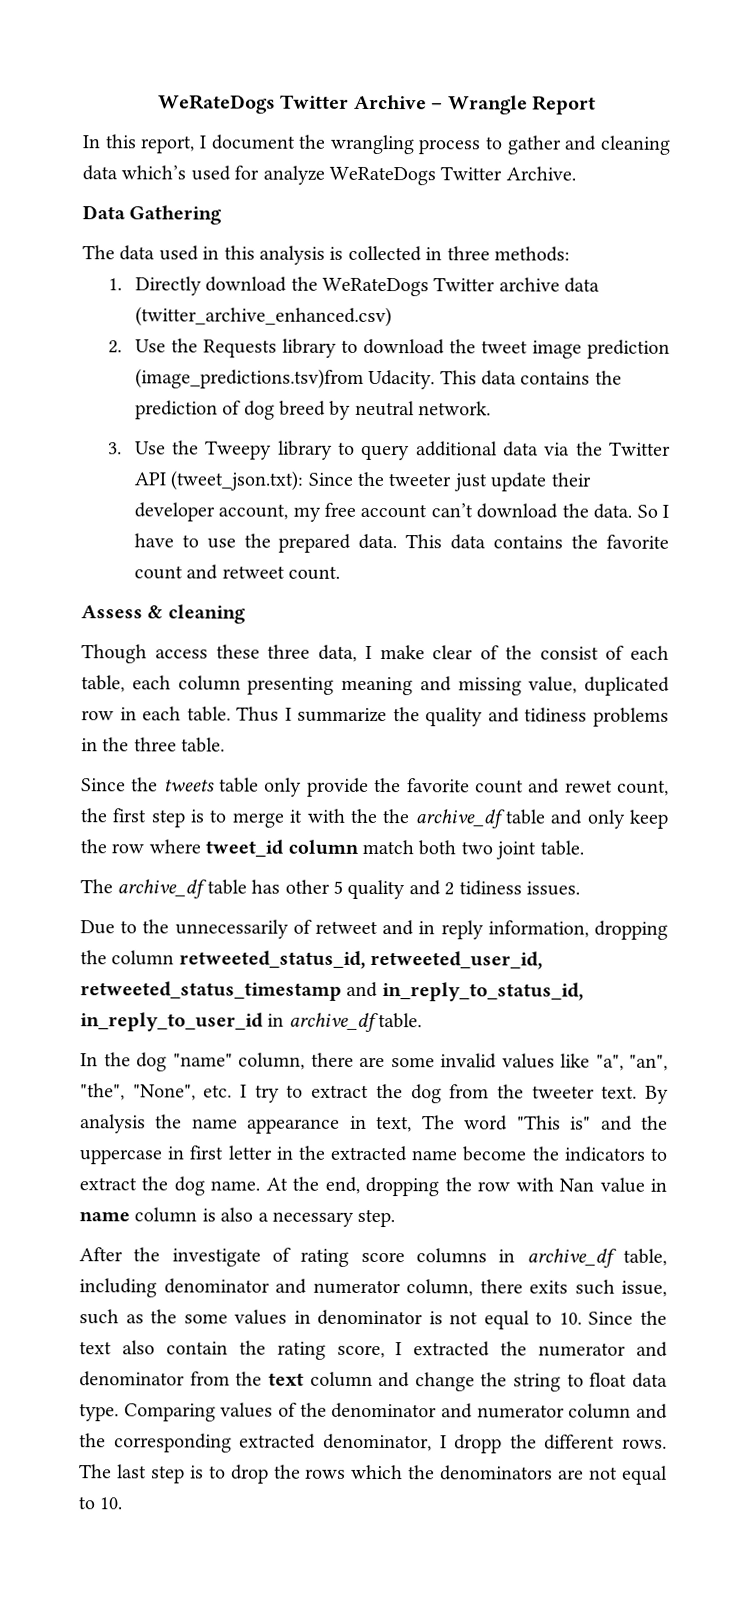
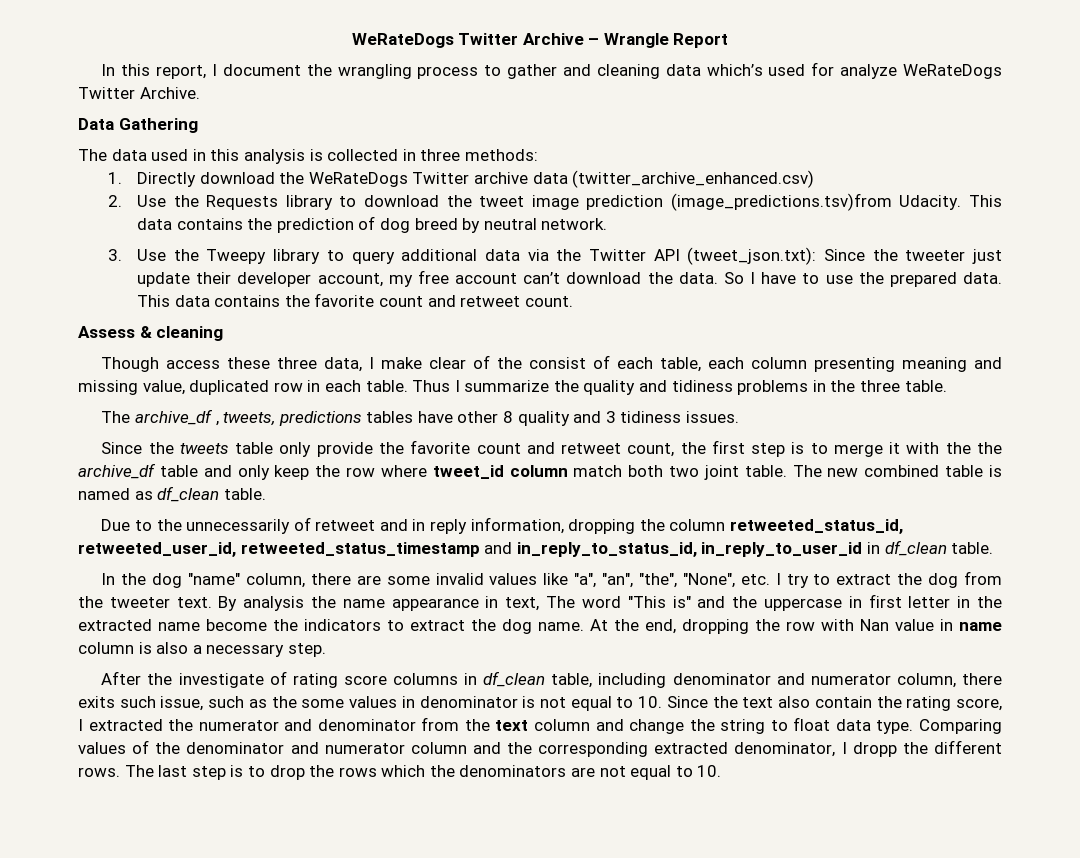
+ The archive_df , tweets, predictions tables have other 8 quality and 3 tidiness issues.
- Since the tweets table only provide the favorite count and rewet count, the first step is to merge it with the the archive_df table and only keep the row where tweet_id column match both two joint table.
- The archive_df table has other 5 quality and 2 tidiness issues.
+ Since the tweets table only provide the favorite count and retweet count, the first step is to merge it with the the archive_df table and only keep the row where tweet_id column match both two joint table. The new combined table is named as df_clean table.
- Due to the unnecessarily of retweet and in reply information, dropping the column retweeted_status_id, retweeted_user_id, retweeted_status_timestamp and in_reply_to_status_id, in_reply_to_user_id in archive_df table.
+ Due to the unnecessarily of retweet and in reply information, dropping the column retweeted_status_id, retweeted_user_id, retweeted_status_timestamp and in_reply_to_status_id, in_reply_to_user_id in df_clean table.
- After the investigate of rating score columns in archive_df table, including denominator and numerator column, there exits such issue, such as the some values in denominator is not equal to 10. Since the text also contain the rating score, I extracted the numerator and denominator from the text column and change the string to float data type.
+ After the investigate of rating score columns in df_clean table, including denominator and numerator column, there exits such issue, such as the some values in denominator is not equal to 10. Since the text also contain the rating score, I extracted the numerator and denominator from the text column and change the string to float data type.

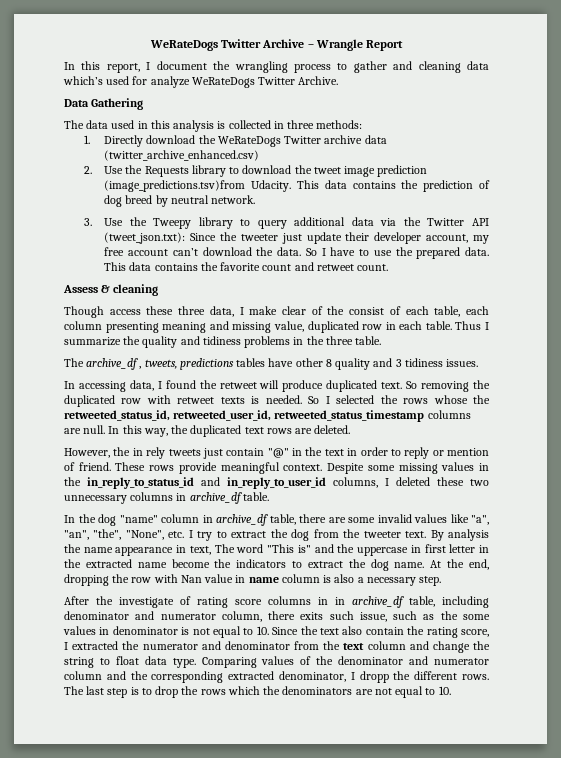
- Since the tweets table only provide the favorite count and retweet count, the first step is to merge it with the the archive_df table and only keep the row where tweet_id column match both two joint table. The new combined table is named as df_clean table.
- Due to the unnecessarily of retweet and in reply information, dropping the column retweeted_status_id, retweeted_user_id, retweeted_status_timestamp and in_reply_to_status_id, in_reply_to_user_id in df_clean table.
+ In accessing data, I found the retweet will produce duplicated text. So removing the duplicated row with retweet texts is needed. So I selected the rows whose the retweeted_status_id, retweeted_user_id, retweeted_status_timestamp columns are null. In this way, the duplicated text rows are deleted.
+ However, the in rely tweets just contain "@" in the text in order to reply or mention of friend. These rows provide meaningful context. Despite some missing values in the in_reply_to_status_id and in_reply_to_user_id columns, I deleted these two unnecessary columns in archive_df table.
- In the dog "name" column, there are some invalid values like "a", "an", "the", "None", etc. I try to extract the dog from the tweeter text.
+ In the dog "name" column in archive_df table, there are some invalid values like "a", "an", "the", "None", etc. I try to extract the dog from the tweeter text.
- After the investigate of rating score columns in df_clean table, including denominator and numerator column, there exits such issue, such as the some values in denominator is not equal to 10. Since the text also contain the rating score, I extracted the numerator and denominator from the text column and change the string to float data type.
+ After the investigate of rating score columns in in archive_df table, including denominator and numerator column, there exits such issue, such as the some values in denominator is not equal to 10. Since the text also contain the rating score, I extracted the numerator and denominator from the text column and change the string to float data type.

